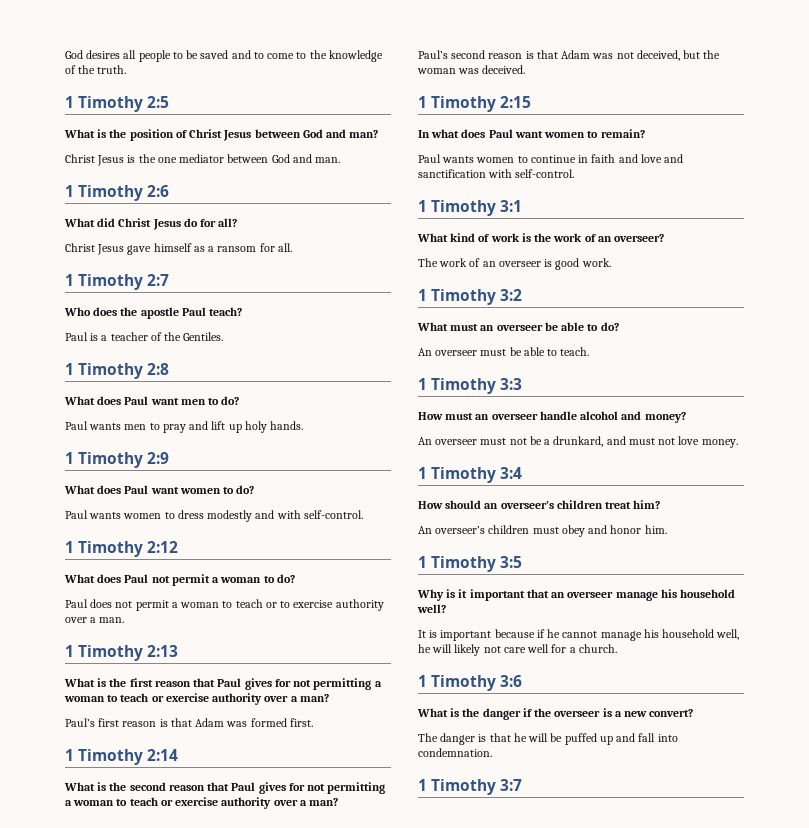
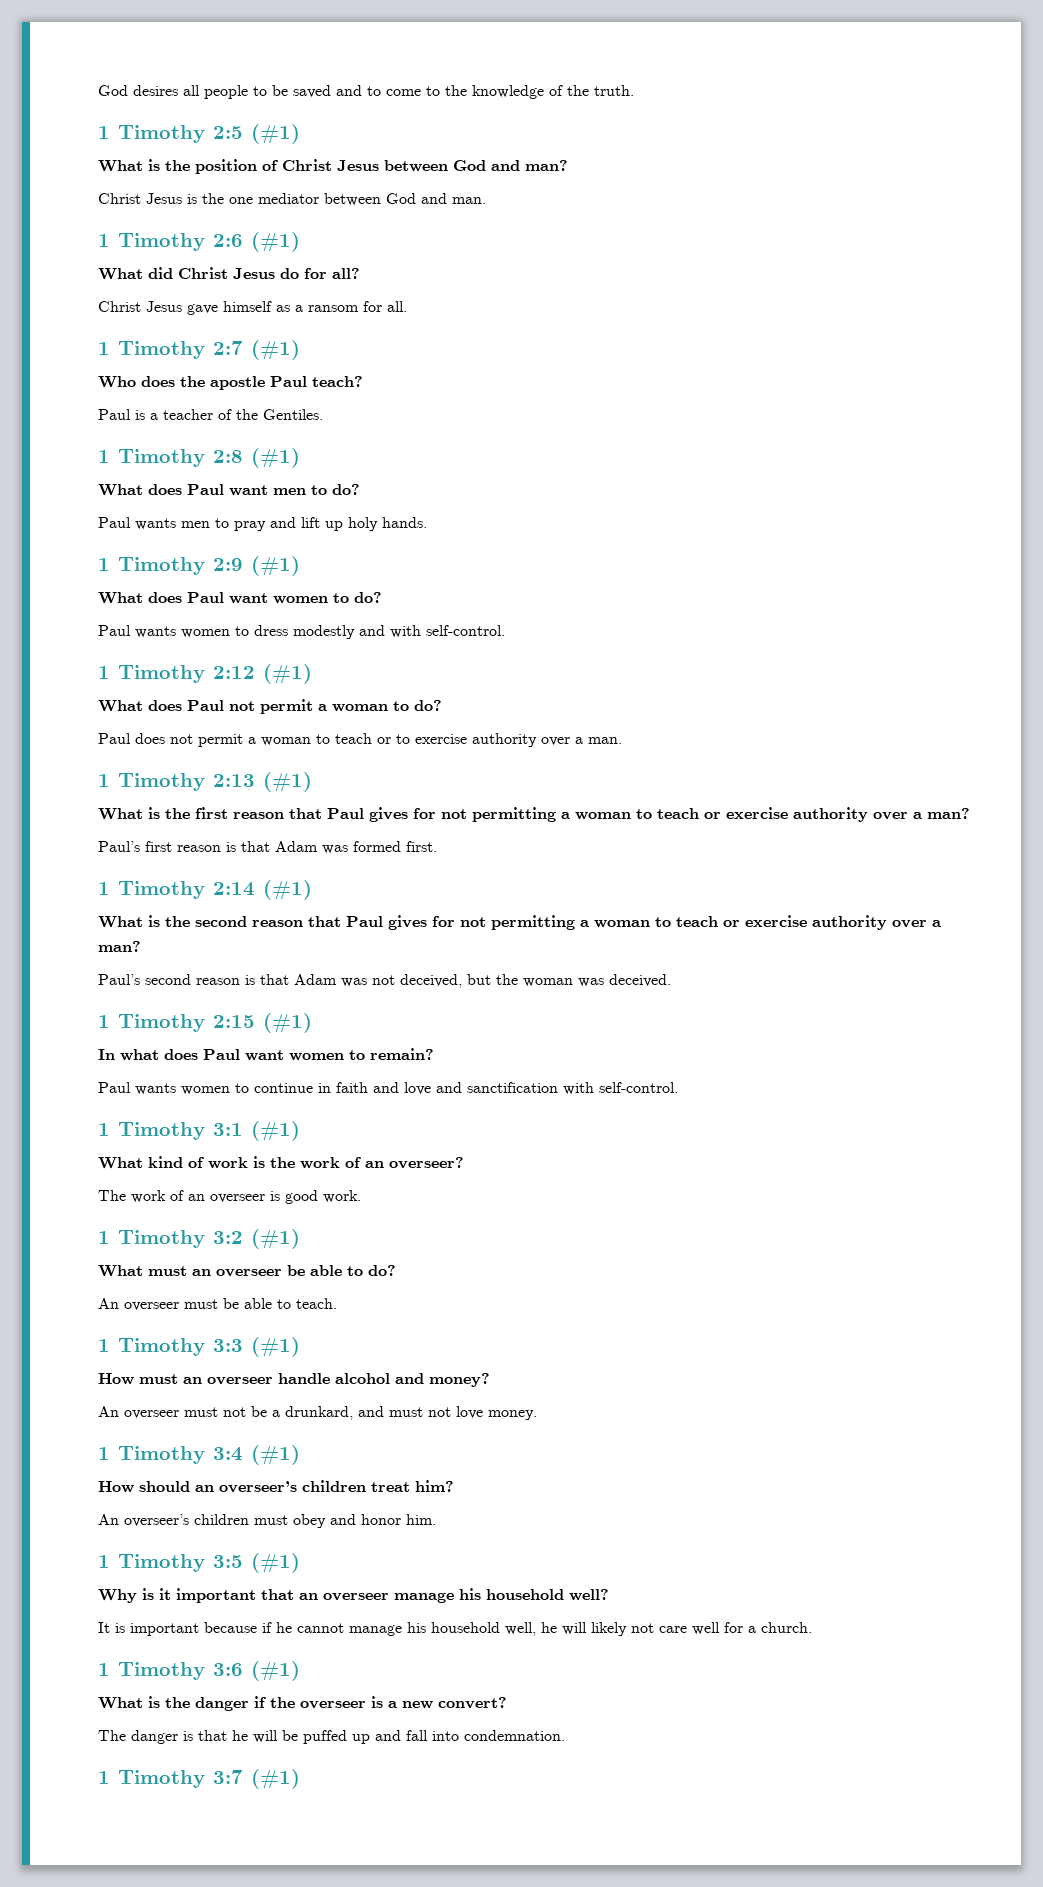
- 1 Timothy 2:5
+ 1 Timothy 2:5 (#1)
- 1 Timothy 2:6
+ 1 Timothy 2:6 (#1)
- 1 Timothy 2:7
+ 1 Timothy 2:7 (#1)
- 1 Timothy 2:8
+ 1 Timothy 2:8 (#1)
- 1 Timothy 2:9
+ 1 Timothy 2:9 (#1)
- 1 Timothy 2:12
+ 1 Timothy 2:12 (#1)
- 1 Timothy 2:13
+ 1 Timothy 2:13 (#1)
- 1 Timothy 2:14
+ 1 Timothy 2:14 (#1)
- 1 Timothy 2:15
+ 1 Timothy 2:15 (#1)
- 1 Timothy 3:1
+ 1 Timothy 3:1 (#1)
- 1 Timothy 3:2
+ 1 Timothy 3:2 (#1)
- 1 Timothy 3:3
+ 1 Timothy 3:3 (#1)
- 1 Timothy 3:4
+ 1 Timothy 3:4 (#1)
- 1 Timothy 3:5
+ 1 Timothy 3:5 (#1)
- 1 Timothy 3:6
+ 1 Timothy 3:6 (#1)
- 1 Timothy 3:7
+ 1 Timothy 3:7 (#1)

